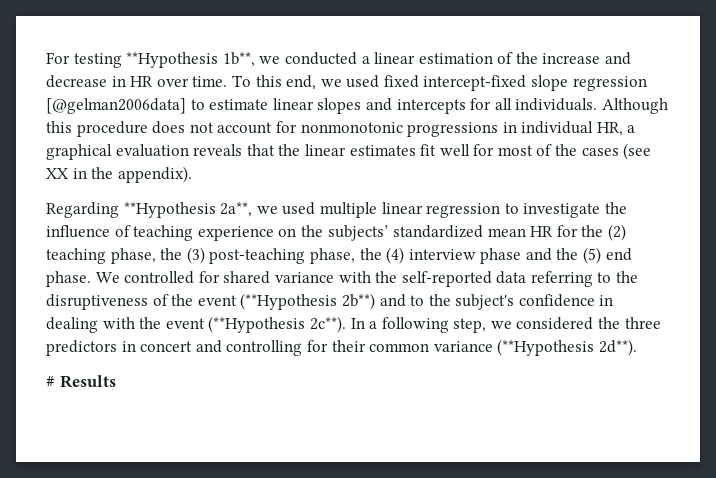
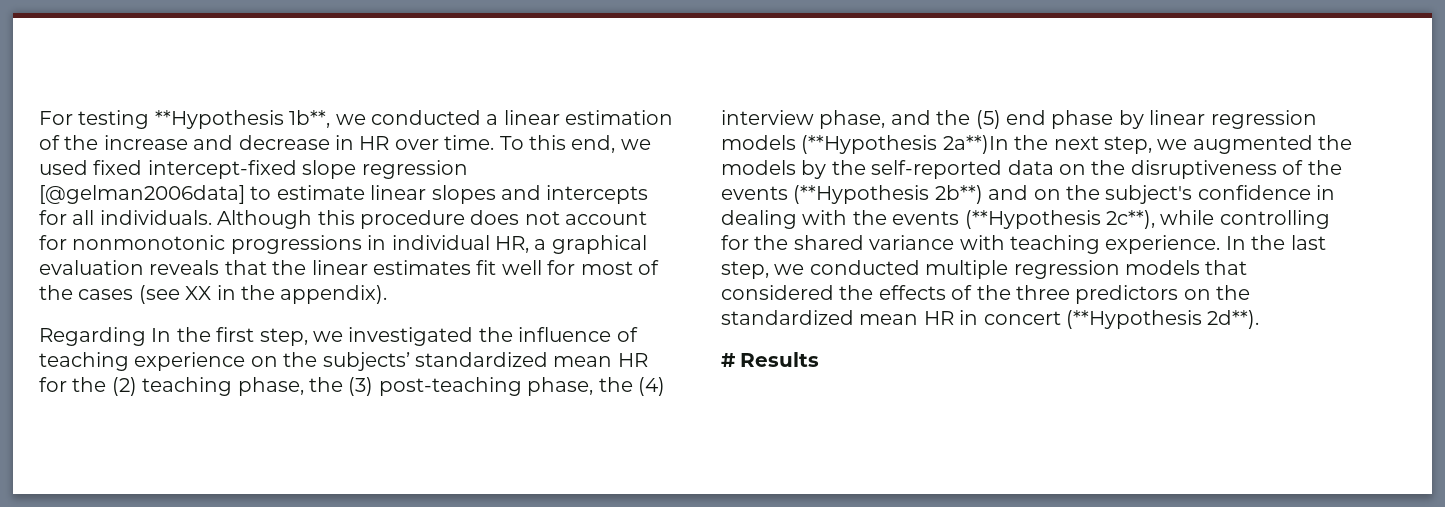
- Regarding **Hypothesis 2a**, we used multiple linear regression to investigate the influence of teaching experience on the subjects’ standardized mean HR for the (2) teaching phase, the (3) post-teaching phase, the (4) interview phase and the (5) end phase. We controlled for shared variance with the self-reported data referring to the disruptiveness of the event (**Hypothesis 2b**) and to the subject's confidence in dealing with the event (**Hypothesis 2c**). In a following step, we considered the three predictors in concert and controlling for their common variance (**Hypothesis 2d**).
+ Regarding In the first step, we investigated the influence of teaching experience on the subjects’ standardized mean HR for the (2) teaching phase, the (3) post-teaching phase, the (4) interview phase, and the (5) end phase by linear regression models (**Hypothesis 2a**)In the next step, we augmented the models by the self-reported data on the disruptiveness of the events (**Hypothesis 2b**) and on the subject's confidence in dealing with the events (**Hypothesis 2c**), while controlling for the shared variance with teaching experience. In the last step, we conducted multiple regression models that considered the effects of the three predictors on the standardized mean HR in concert (**Hypothesis 2d**).

